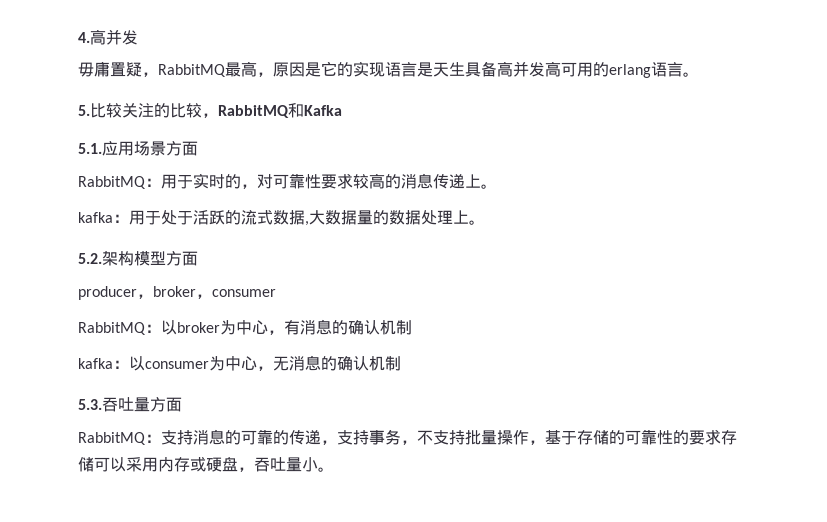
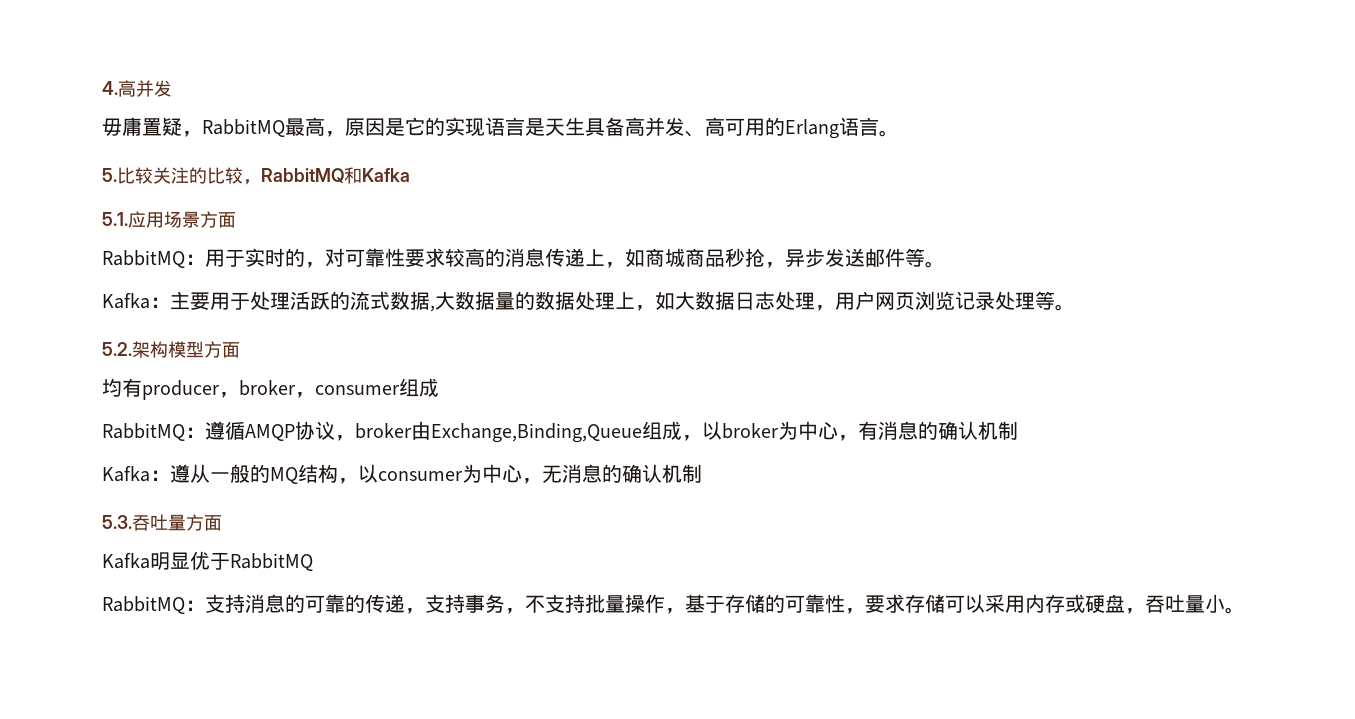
- 毋庸置疑，RabbitMQ最高，原因是它的实现语言是天生具备高并发高可用的erlang语言。
+ 毋庸置疑，RabbitMQ最高，原因是它的实现语言是天生具备高并发、高可用的Erlang语言。
- RabbitMQ：用于实时的，对可靠性要求较高的消息传递上。
- kafka：用于处于活跃的流式数据,大数据量的数据处理上。
+ RabbitMQ：用于实时的，对可靠性要求较高的消息传递上，如商城商品秒抢，异步发送邮件等。
+ Kafka：主要用于处理活跃的流式数据,大数据量的数据处理上，如大数据日志处理，用户网页浏览记录处理等。
- producer，broker，consumer
- RabbitMQ：以broker为中心，有消息的确认机制
+ 均有producer，broker，consumer组成
+ RabbitMQ：遵循AMQP协议，broker由Exchange,Binding,Queue组成，以broker为中心，有消息的确认机制
- kafka：以consumer为中心，无消息的确认机制
+ Kafka：遵从一般的MQ结构，以consumer为中心，无消息的确认机制
+ Kafka明显优于RabbitMQ
- RabbitMQ：支持消息的可靠的传递，支持事务，不支持批量操作，基于存储的可靠性的要求存储可以采用内存或硬盘，吞吐量小。
+ RabbitMQ：支持消息的可靠的传递，支持事务，不支持批量操作，基于存储的可靠性，要求存储可以采用内存或硬盘，吞吐量小。

